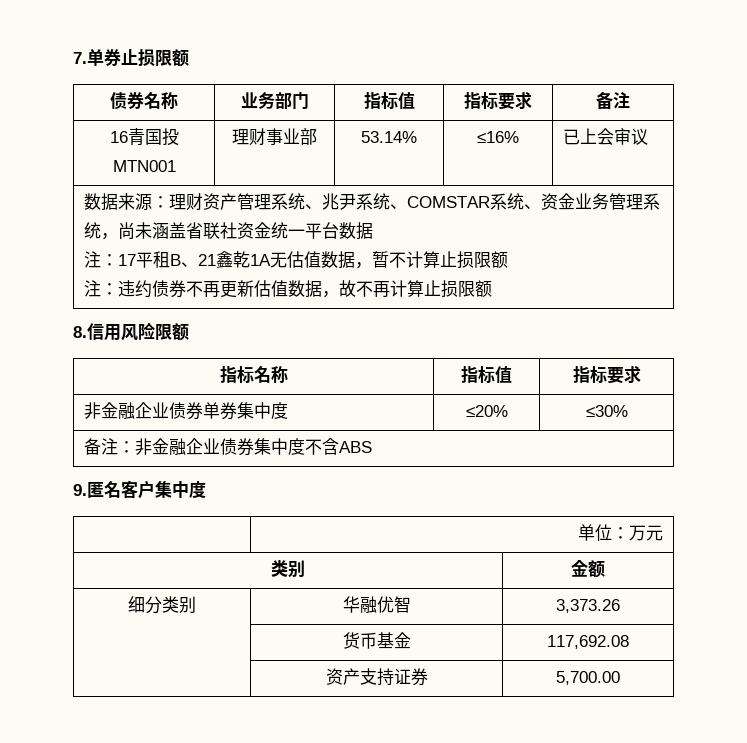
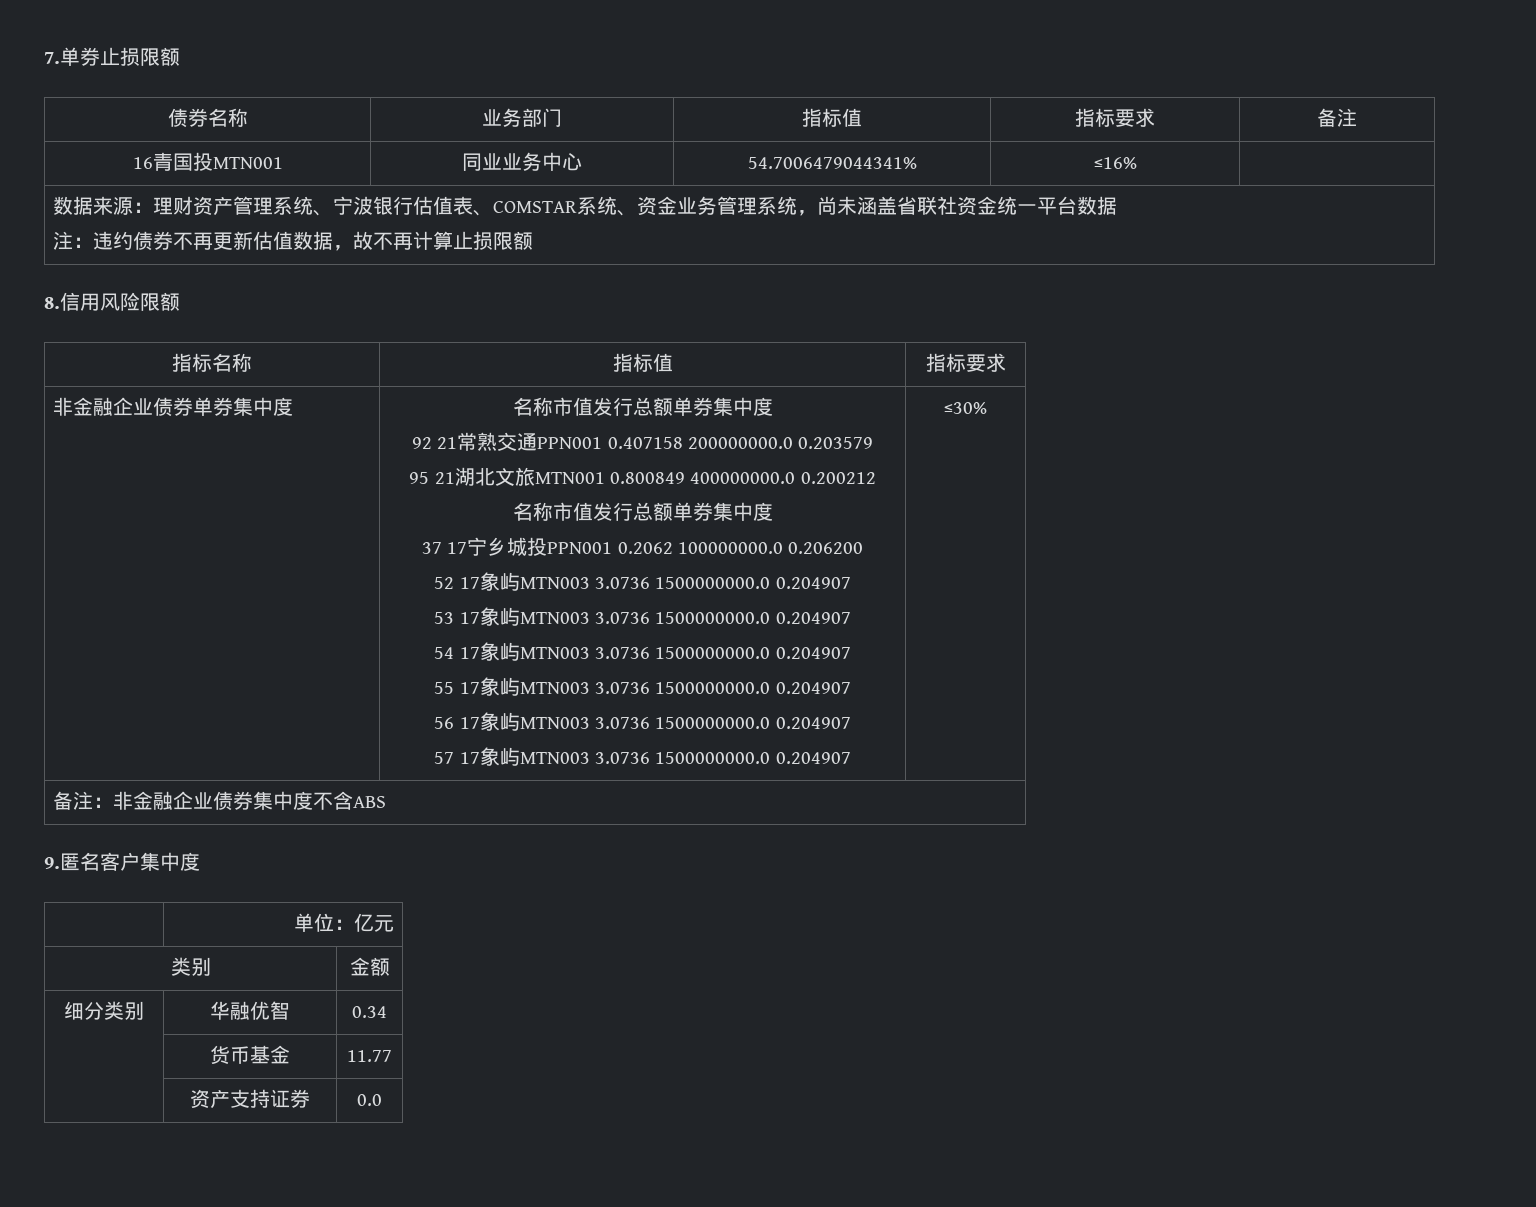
- 16青国投MTN001 | 理财事业部 | 53.14% | ≤16% | 已上会审议
+ 16青国投MTN001 | 同业业务中心 | 54.7006479044341% | ≤16% |
- 数据来源：理财资产管理系统、兆尹系统、COMSTAR系统、资金业务管理系统，尚未涵盖省联社资金统一平台数据
+ 数据来源：理财资产管理系统、宁波银行估值表、COMSTAR系统、资金业务管理系统，尚未涵盖省联社资金统一平台数据
- 注：17平租B、21鑫乾1A无估值数据，暂不计算止损限额
- 非金融企业债券单券集中度 | ≤20%
+ 非金融企业债券单券集中度 | 名称市值发行总额单券集中度
+ 92 21常熟交通PPN001 0.407158 200000000.0 0.203579
+ 95 21湖北文旅MTN001 0.800849 400000000.0 0.200212
+ 名称市值发行总额单券集中度
+ 37 17宁乡城投PPN001 0.2062 100000000.0 0.206200
+ 52 17象屿MTN003 3.0736 1500000000.0 0.204907
+ 53 17象屿MTN003 3.0736 1500000000.0 0.204907
+ 54 17象屿MTN003 3.0736 1500000000.0 0.204907
+ 55 17象屿MTN003 3.0736 1500000000.0 0.204907
+ 56 17象屿MTN003 3.0736 1500000000.0 0.204907
+ 57 17象屿MTN003 3.0736 1500000000.0 0.204907
- | 单位：万元
+ | 单位：亿元
- 细分类别 | 华融优智 | 3,373.26
+ 细分类别 | 华融优智 | 0.34
- | 货币基金 | 117,692.08
+ | 货币基金 | 11.77
- | 资产支持证券 | 5,700.00
+ | 资产支持证券 | 0.0

